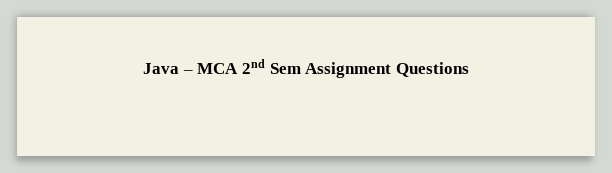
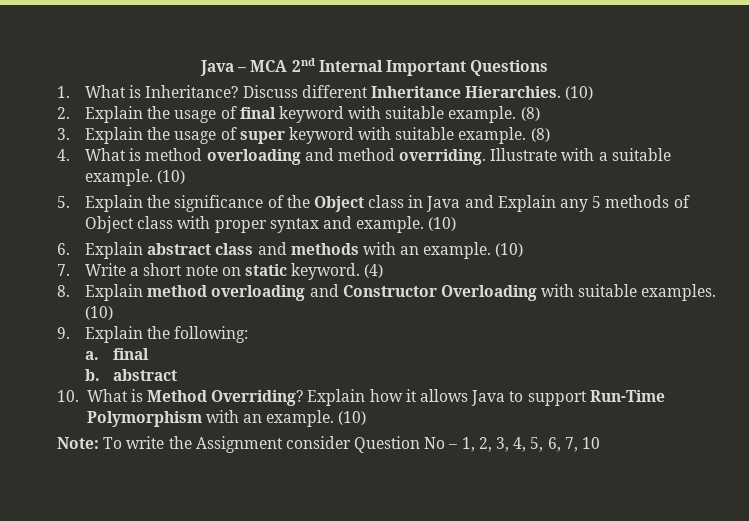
- Java – MCA 2nd Sem Assignment Questions
+ Java – MCA 2nd Internal Important Questions
+ 1. What is Inheritance? Discuss different Inheritance Hierarchies. (10)
+ 2. Explain the usage of final keyword with suitable example. (8)
+ 3. Explain the usage of super keyword with suitable example. (8)
+ 4. What is method overloading and method overriding. Illustrate with a suitable example. (10)
+ 5. Explain the significance of the Object class in Java and Explain any 5 methods of Object class with proper syntax and example. (10)
+ 6. Explain abstract class and methods with an example. (10)
+ 7. Write a short note on static keyword. (4)
+ 8. Explain method overloading and Constructor Overloading with suitable examples. (10)
+ 9. Explain the following:
+ a. final
+ b. abstract
+ 10. What is Method Overriding? Explain how it allows Java to support Run-Time Polymorphism with an example. (10)
+ Note: To write the Assignment consider Question No – 1, 2, 3, 4, 5, 6, 7, 10

